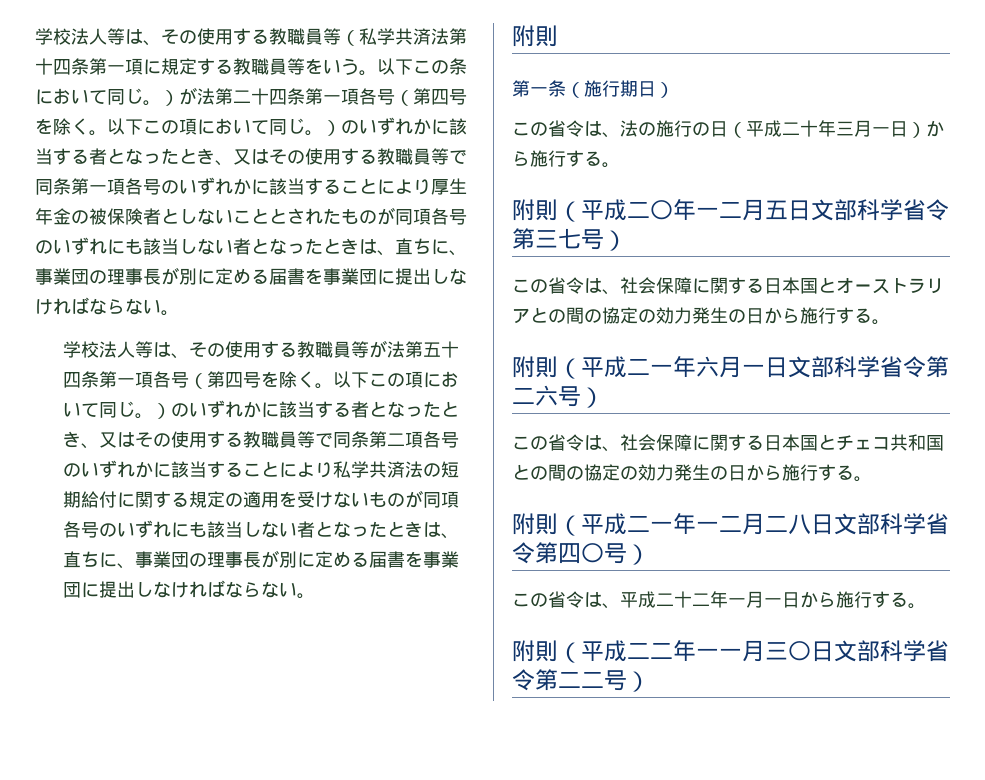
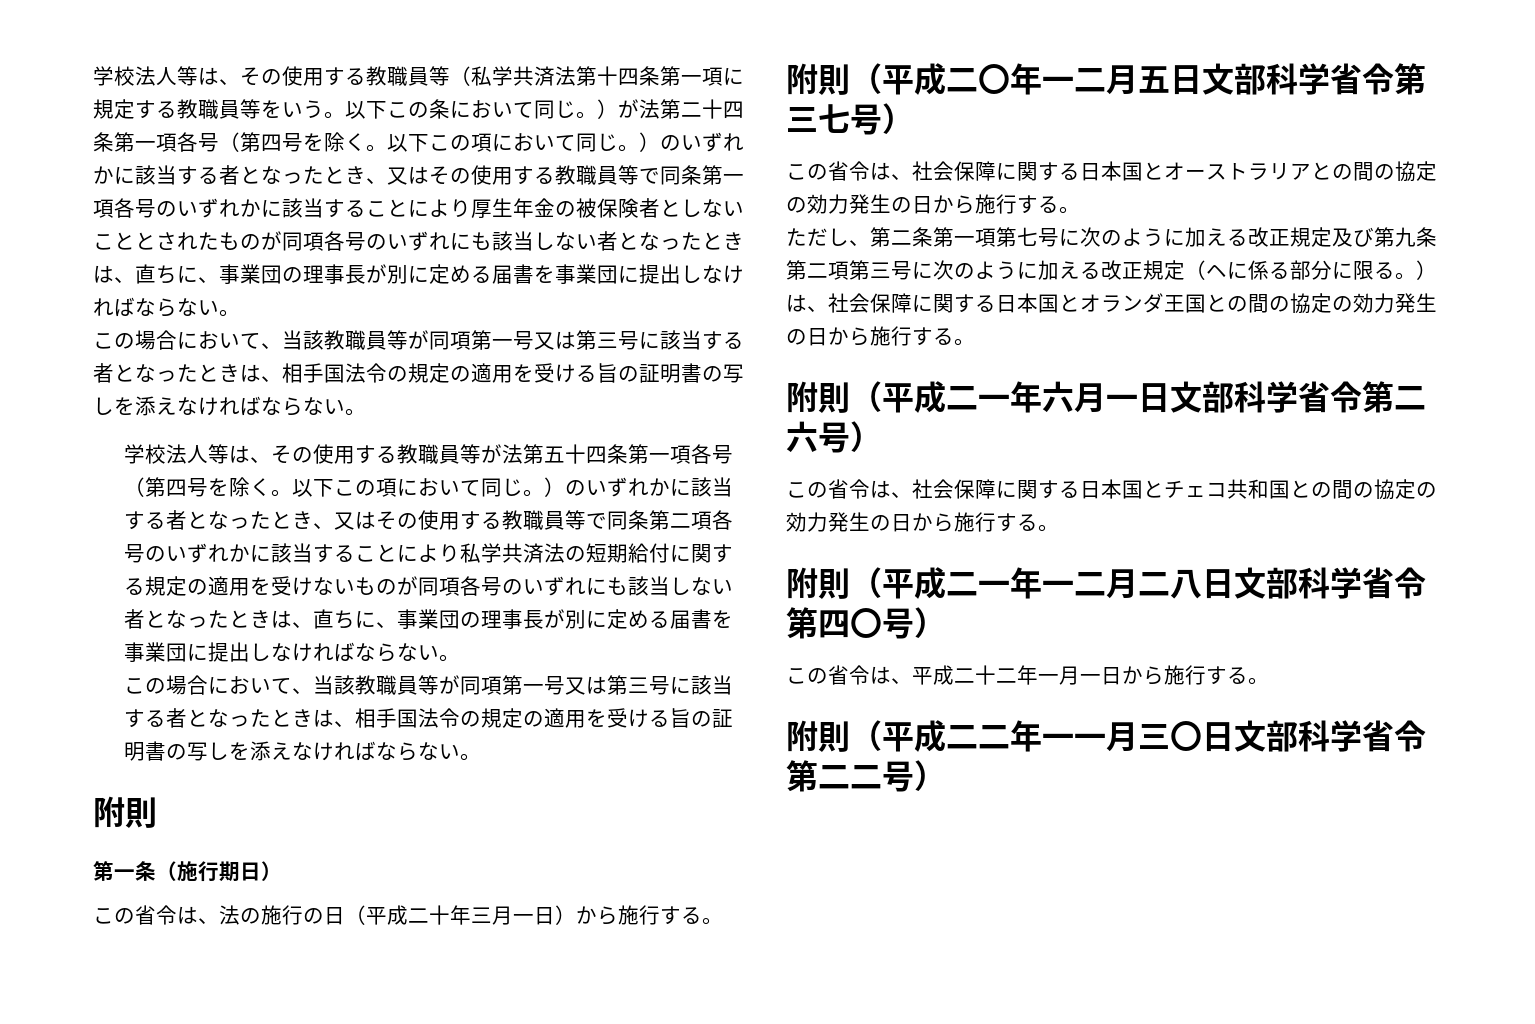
  以下この項において同じ。）のいずれかに該当する者となったとき、又はその使用する教職員等で同条第一項各号のいずれかに該当することにより厚生年金の被保険者としないこととされたものが同項各号のいずれにも該当しない者となったときは、直ちに、事業団の理事長が別に定める届書を事業団に提出しなければならない。
+ この場合において、当該教職員等が同項第一号又は第三号に該当する者となったときは、相手国法令の規定の適用を受ける旨の証明書の写しを添えなければならない。
  以下この項において同じ。）のいずれかに該当する者となったとき、又はその使用する教職員等で同条第二項各号のいずれかに該当することにより私学共済法の短期給付に関する規定の適用を受けないものが同項各号のいずれにも該当しない者となったときは、直ちに、事業団の理事長が別に定める届書を事業団に提出しなければならない。
+ この場合において、当該教職員等が同項第一号又は第三号に該当する者となったときは、相手国法令の規定の適用を受ける旨の証明書の写しを添えなければならない。
+ ただし、第二条第一項第七号に次のように加える改正規定及び第九条第二項第三号に次のように加える改正規定（ヘに係る部分に限る。）は、社会保障に関する日本国とオランダ王国との間の協定の効力発生の日から施行する。

